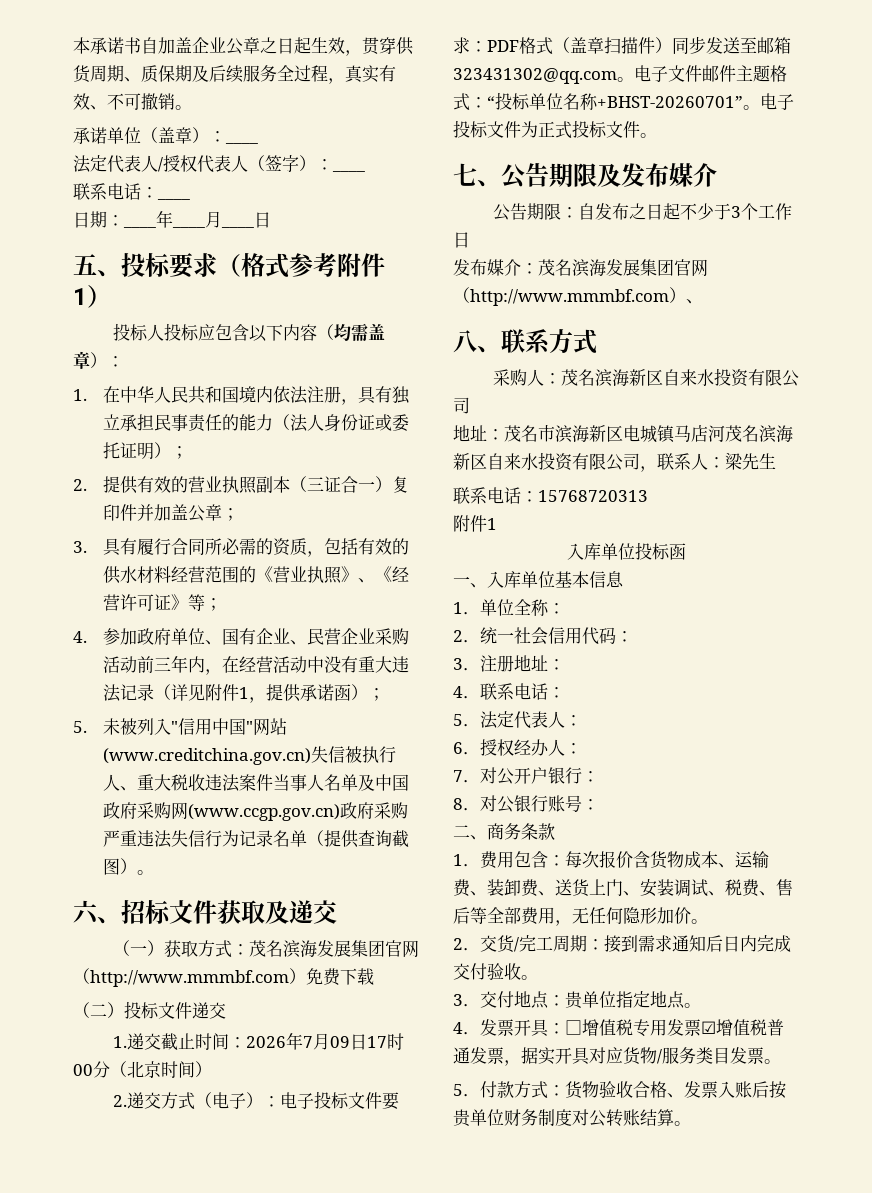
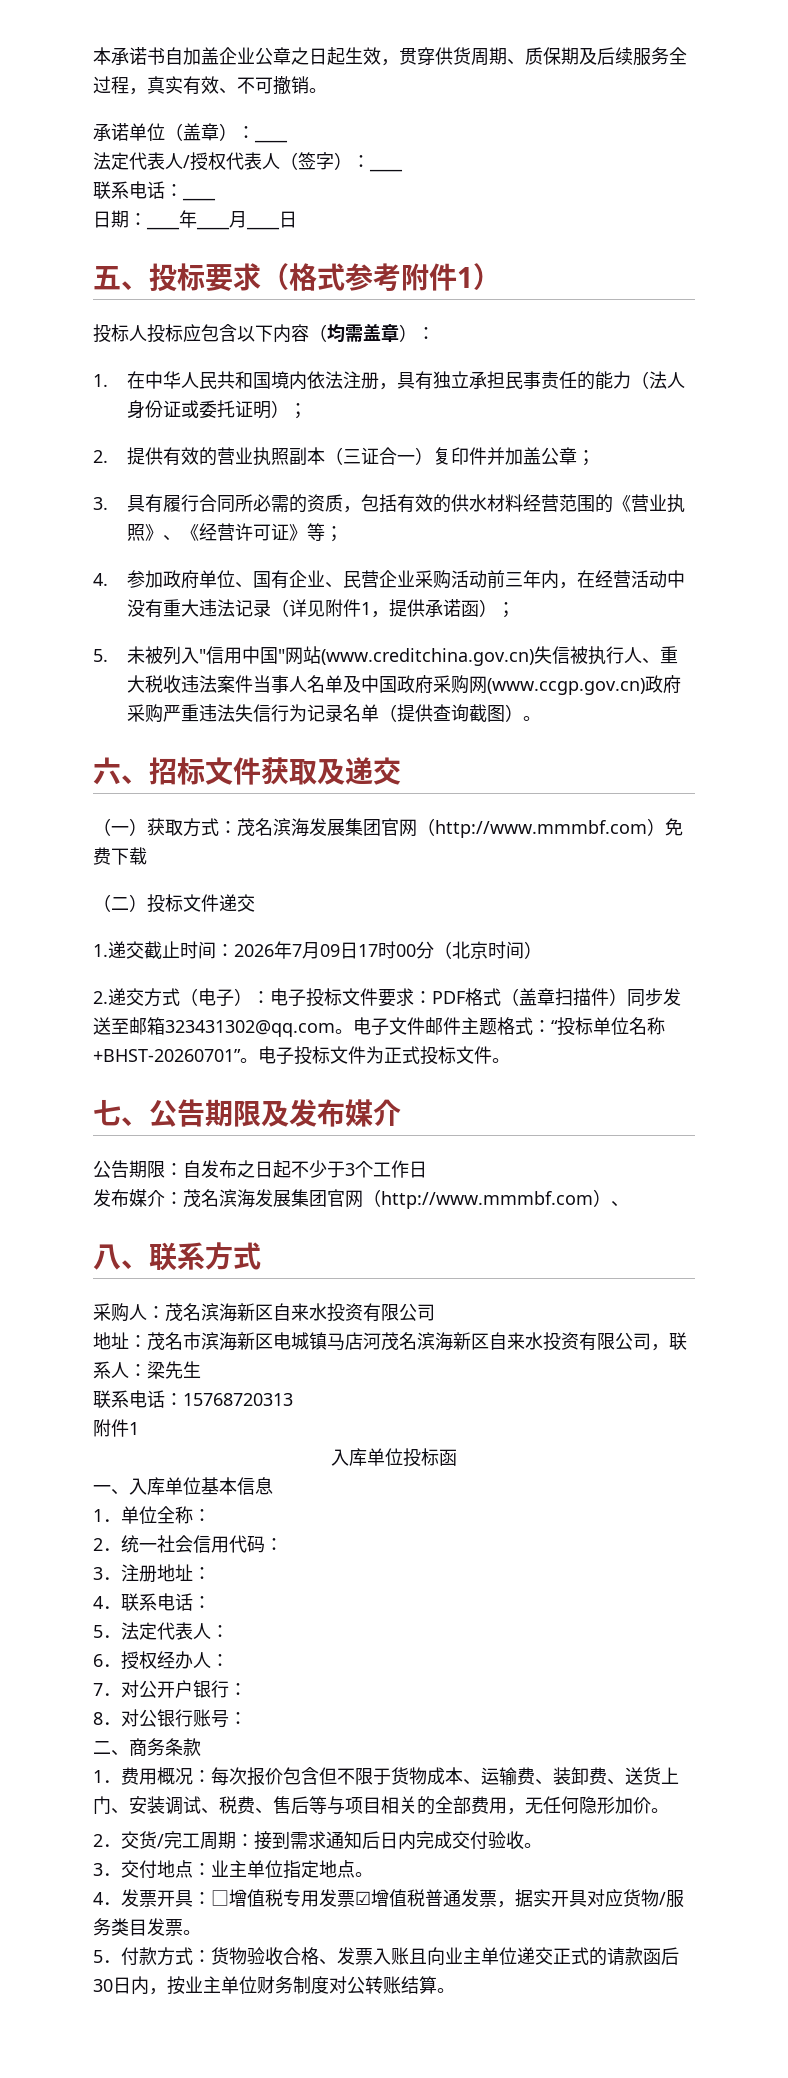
- 1．费用包含：每次报价含货物成本、运输费、装卸费、送货上门、安装调试、税费、售后等全部费用，无任何隐形加价。
+ 1．费用概况：每次报价包含但不限于货物成本、运输费、装卸费、送货上门、安装调试、税费、售后等与项目相关的全部费用，无任何隐形加价。
- 3．交付地点：贵单位指定地点。
+ 3．交付地点：业主单位指定地点。
- 5．付款方式：货物验收合格、发票入账后按贵单位财务制度对公转账结算。
+ 5．付款方式：货物验收合格、发票入账且向业主单位递交正式的请款函后30日内，按业主单位财务制度对公转账结算。

